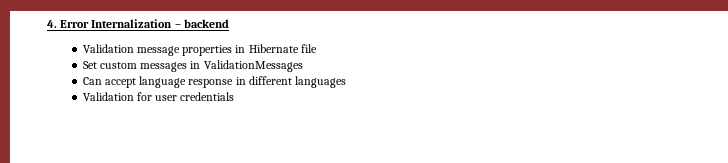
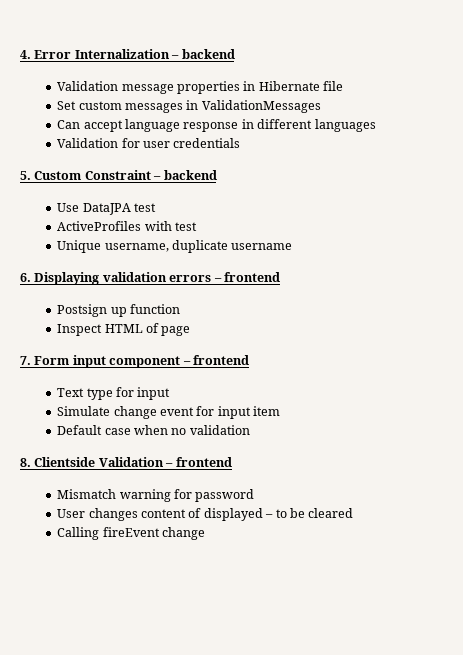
+ 5. Custom Constraint – backend
+ Use DataJPA test
+ ActiveProfiles with test
+ Unique username, duplicate username
+ 6. Displaying validation errors – frontend
+ Postsign up function
+ Inspect HTML of page
+ 7. Form input component – frontend
+ Text type for input
+ Simulate change event for input item
+ Default case when no validation
+ 8. Clientside Validation – frontend
+ Mismatch warning for password
+ User changes content of displayed – to be cleared
+ Calling fireEvent change

